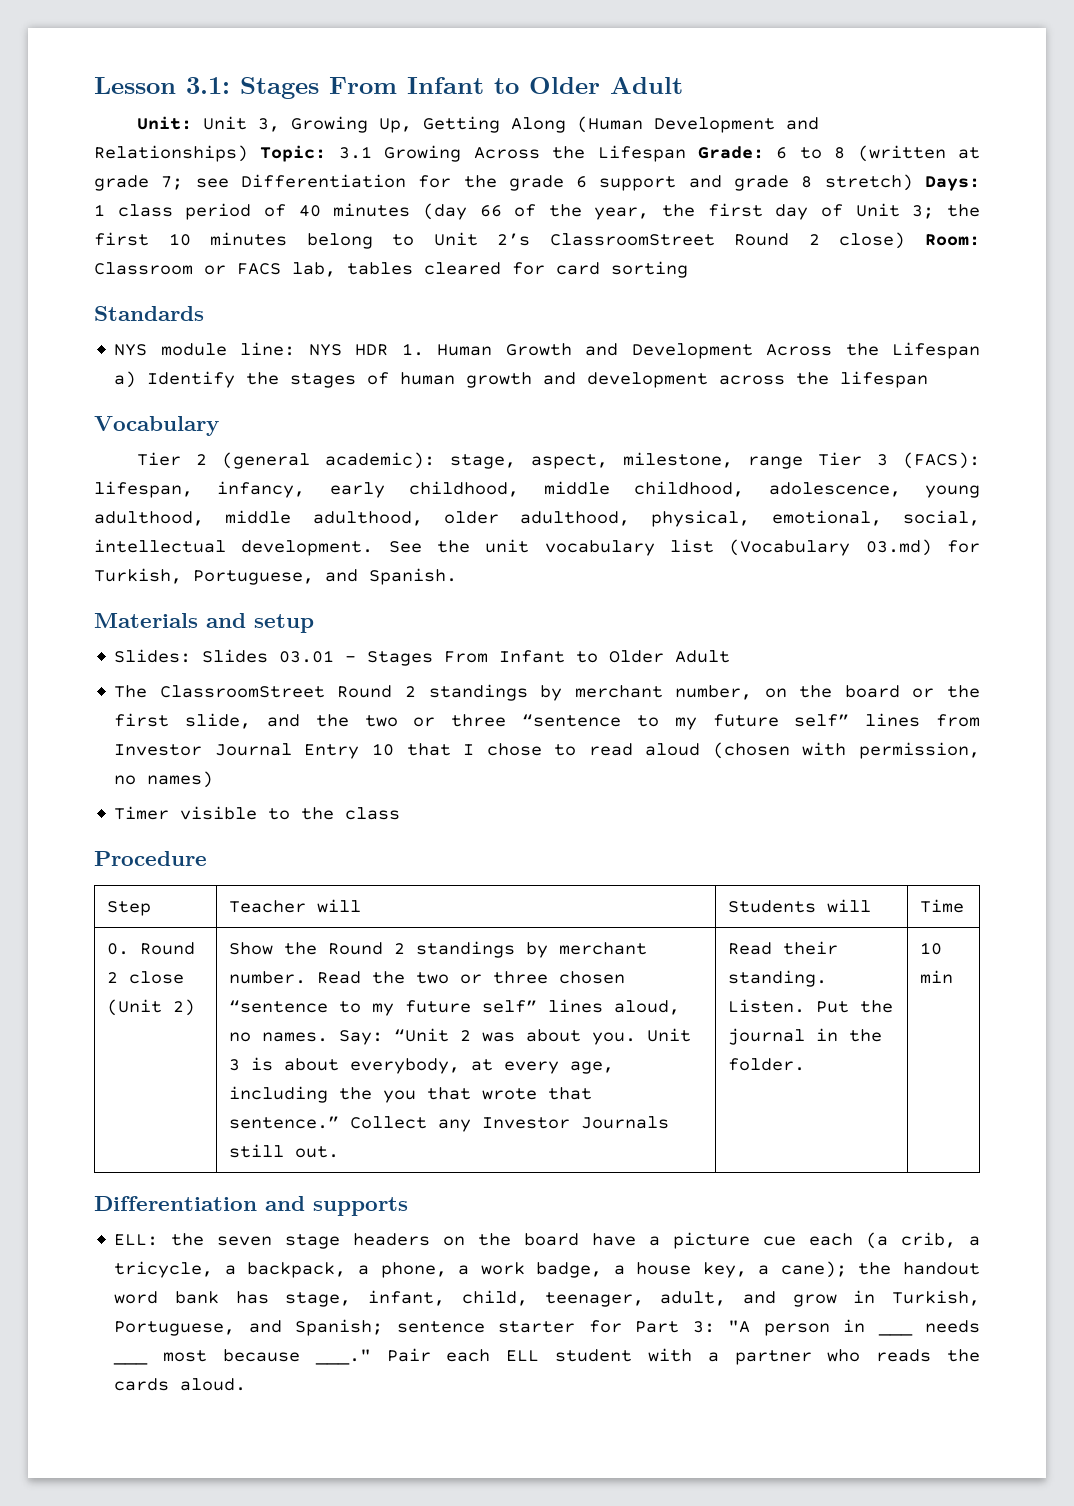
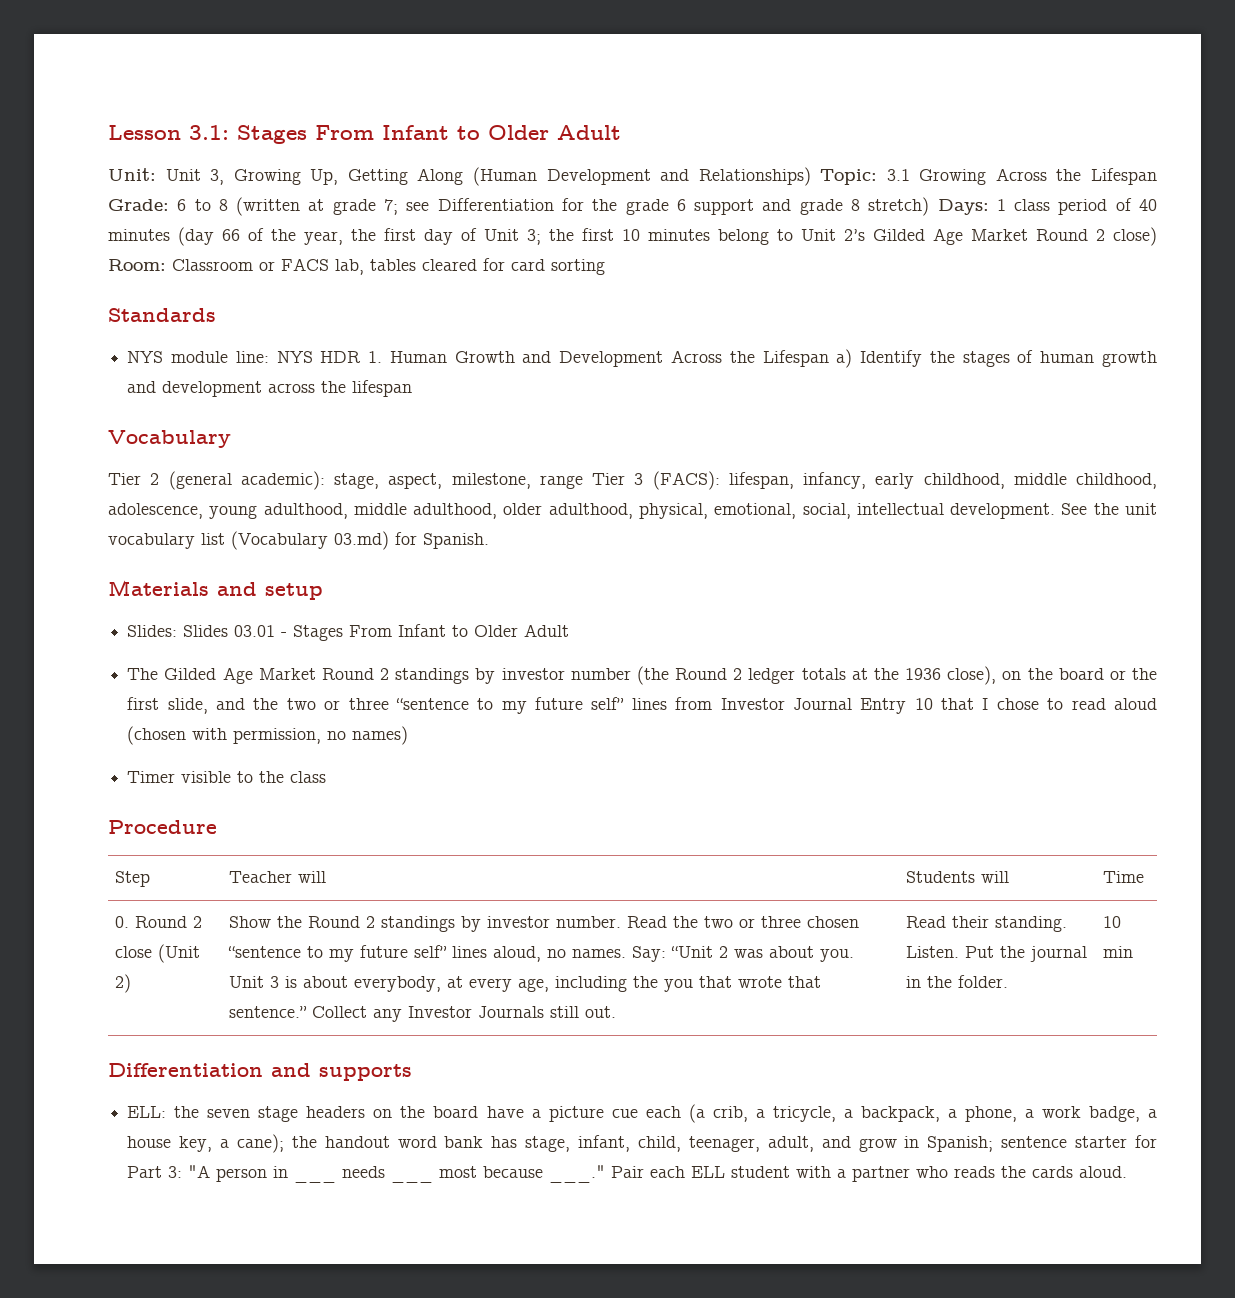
- the first 10 minutes belong to Unit 2’s ClassroomStreet Round 2 close) Room:
+ the first 10 minutes belong to Unit 2’s Gilded Age Market Round 2 close) Room:
- See the unit vocabulary list (Vocabulary 03.md) for Turkish, Portuguese, and Spanish.
+ See the unit vocabulary list (Vocabulary 03.md) for Spanish.
- The ClassroomStreet Round 2 standings by merchant number, on the board or the first slide, and the two or three “sentence to my future self” lines from Investor Journal Entry 10 that I chose to read aloud (chosen with permission, no names)
+ The Gilded Age Market Round 2 standings by investor number (the Round 2 ledger totals at the 1936 close), on the board or the first slide, and the two or three “sentence to my future self” lines from Investor Journal Entry 10 that I chose to read aloud (chosen with permission, no names)
- Show the Round 2 standings by merchant number.
+ Show the Round 2 standings by investor number.
- ELL: the seven stage headers on the board have a picture cue each (a crib, a tricycle, a backpack, a phone, a work badge, a house key, a cane); the handout word bank has stage, infant, child, teenager, adult, and grow in Turkish, Portuguese, and Spanish; sentence starter for Part 3: "A person in ___ needs ___ most because ___."
+ ELL: the seven stage headers on the board have a picture cue each (a crib, a tricycle, a backpack, a phone, a work badge, a house key, a cane); the handout word bank has stage, infant, child, teenager, adult, and grow in Spanish; sentence starter for Part 3: "A person in ___ needs ___ most because ___."

